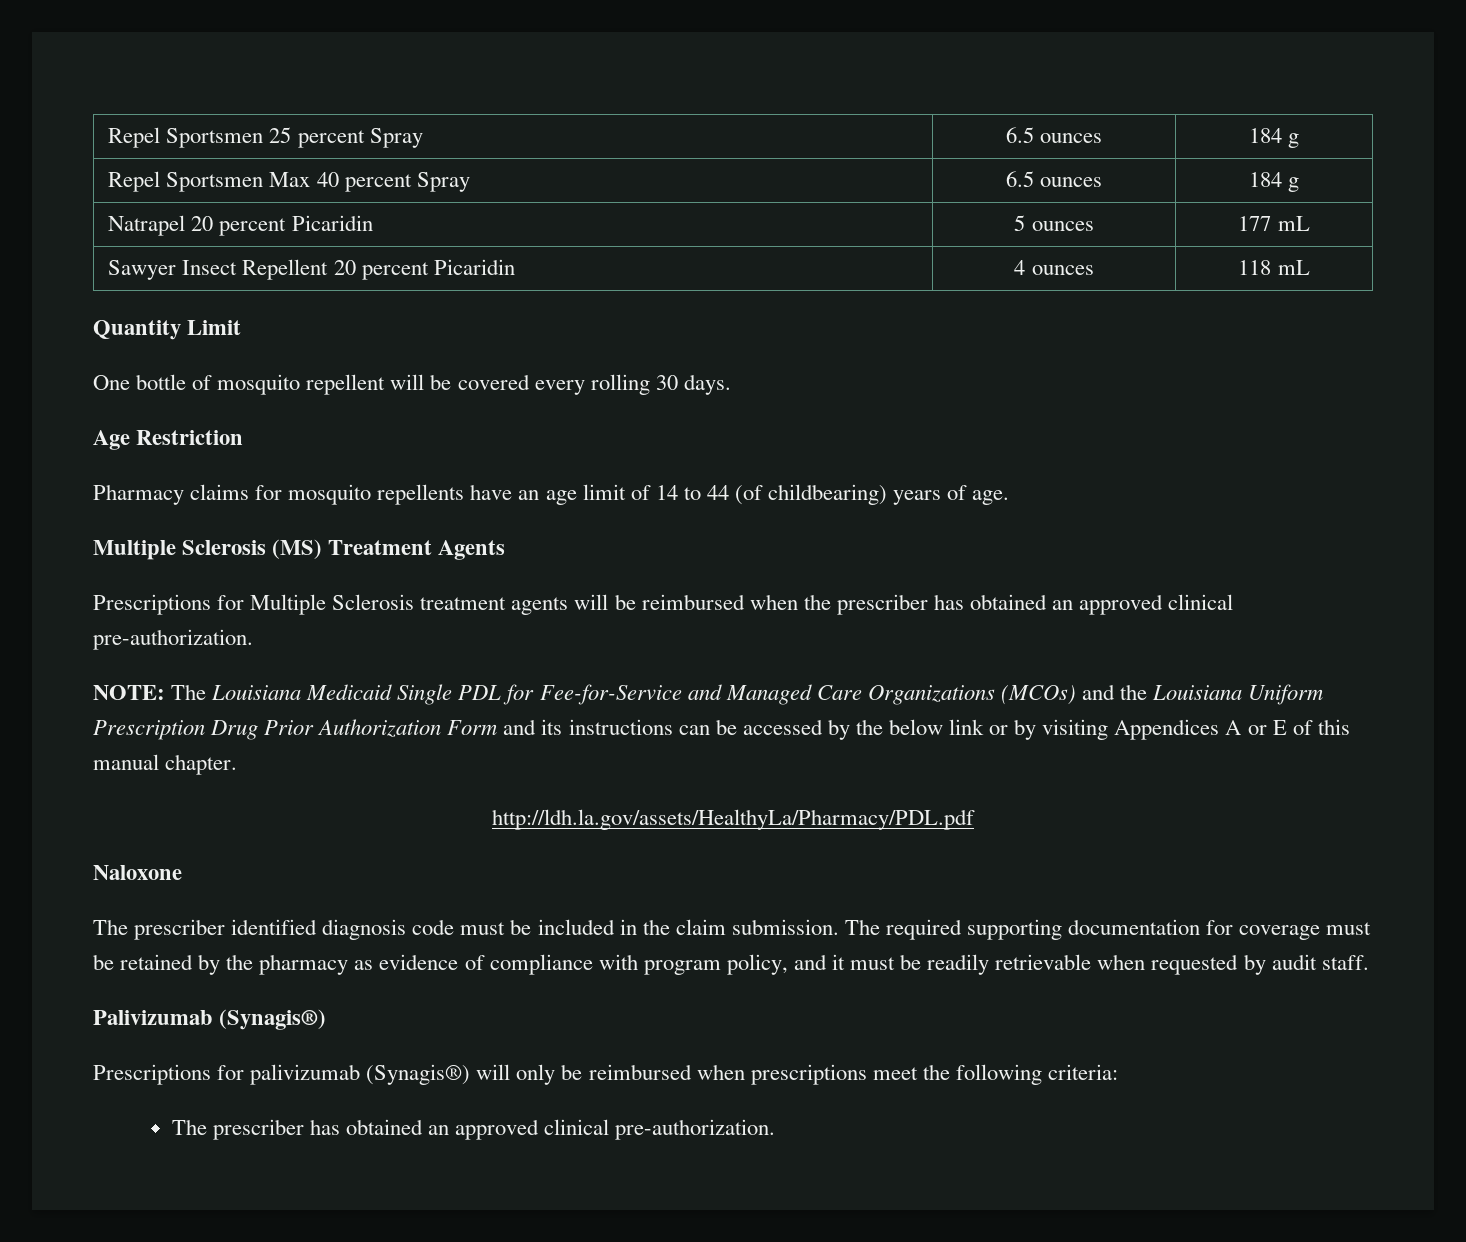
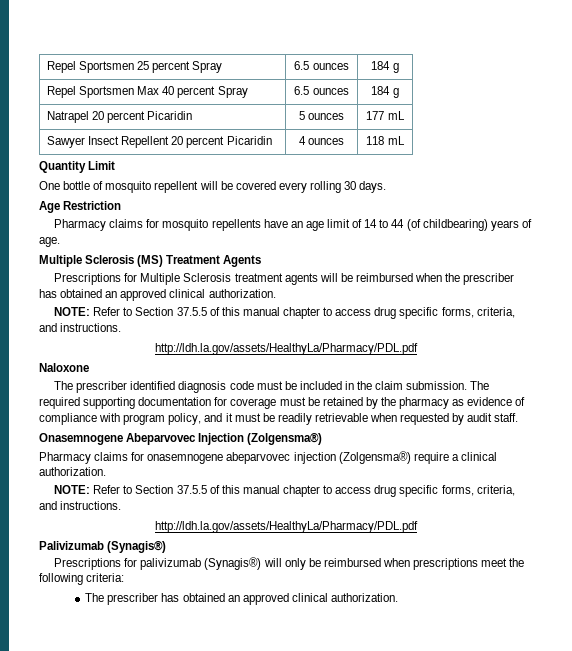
- Prescriptions for Multiple Sclerosis treatment agents will be reimbursed when the prescriber has obtained an approved clinical pre-authorization.
- NOTE: The Louisiana Medicaid Single PDL for Fee-for-Service and Managed Care Organizations (MCOs) and the Louisiana Uniform Prescription Drug Prior Authorization Form and its instructions can be accessed by the below link or by visiting Appendices A or E of this manual chapter.
+ Prescriptions for Multiple Sclerosis treatment agents will be reimbursed when the prescriber has obtained an approved clinical authorization.
+ NOTE: Refer to Section 37.5.5 of this manual chapter to access drug specific forms, criteria, and instructions.
+ Onasemnogene Abeparvovec Injection (Zolgensma®)
+ Pharmacy claims for onasemnogene abeparvovec injection (Zolgensma®) require a clinical authorization.
+ NOTE: Refer to Section 37.5.5 of this manual chapter to access drug specific forms, criteria, and instructions.
+ http://ldh.la.gov/assets/HealthyLa/Pharmacy/PDL.pdf
- The prescriber has obtained an approved clinical pre-authorization.
+ The prescriber has obtained an approved clinical authorization.

